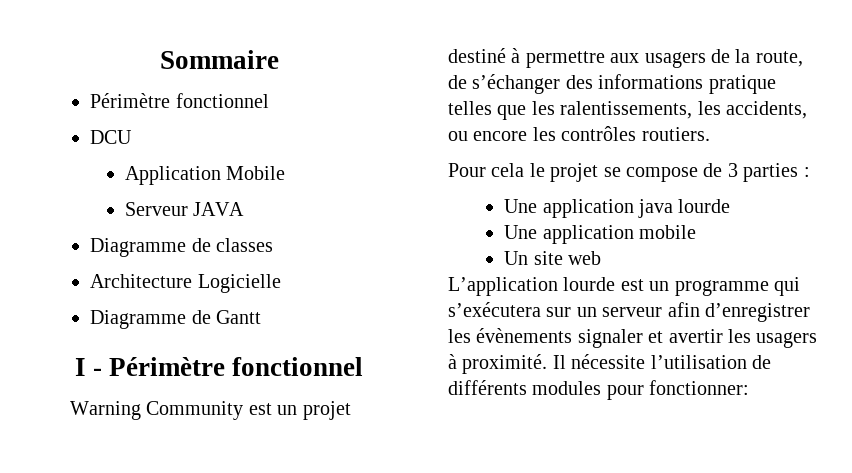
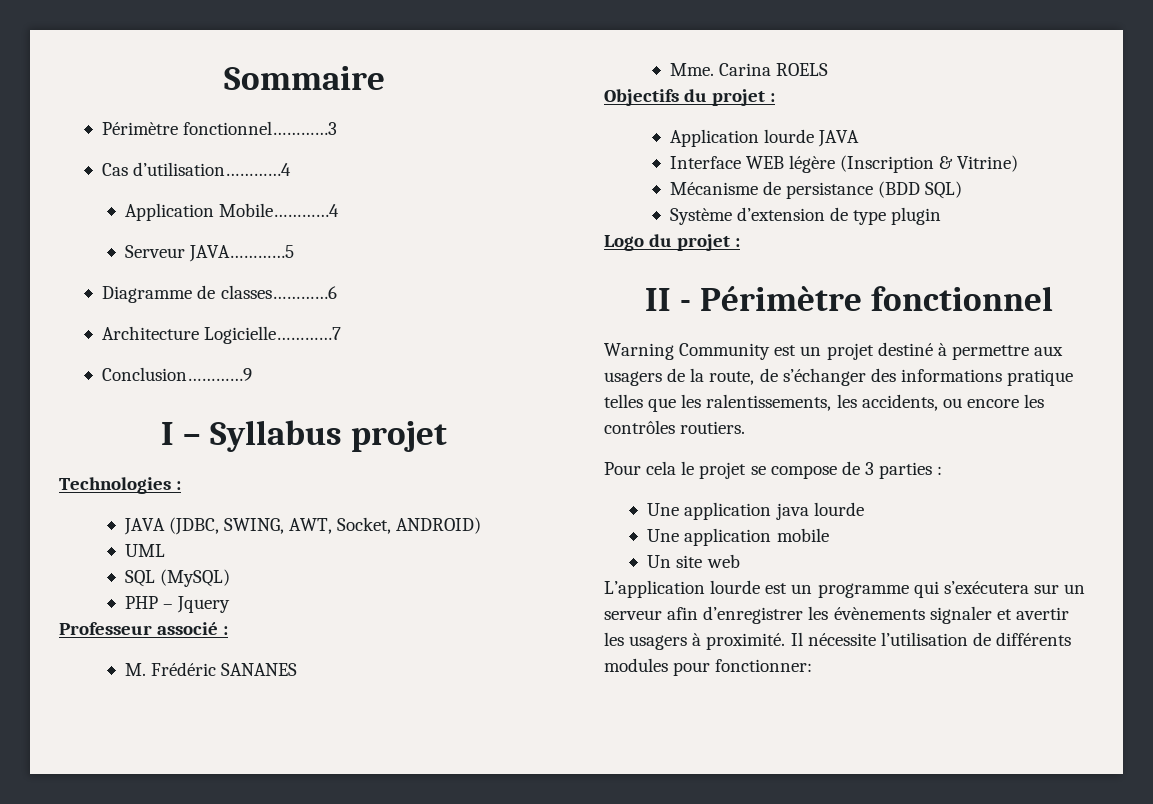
  Sommaire
- Périmètre fonctionnel
- DCU
- Application Mobile
+ Périmètre fonctionnel…………3
+ Cas d’utilisation…………4
+ Application Mobile…………4
- Serveur JAVA
- Diagramme de classes
+ Serveur JAVA…………5
+ Diagramme de classes…………6
- Architecture Logicielle
- Diagramme de Gantt
- I - Périmètre fonctionnel
+ Architecture Logicielle…………7
+ Conclusion…………9
+ I – Syllabus projet
+ Technologies :
+ JAVA (JDBC, SWING, AWT, Socket, ANDROID)
+ UML
+ SQL (MySQL)
+ PHP – Jquery
+ Professeur associé :
+ M. Frédéric SANANES
+ Mme. Carina ROELS
+ Objectifs du projet :
+ Application lourde JAVA
+ Interface WEB légère (Inscription & Vitrine)
+ Mécanisme de persistance (BDD SQL)
+ Système d’extension de type plugin
+ Logo du projet :
+ II - Périmètre fonctionnel

